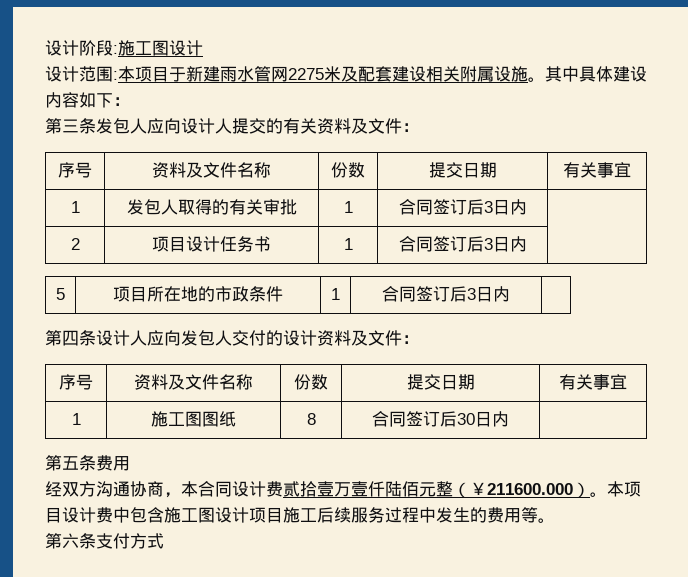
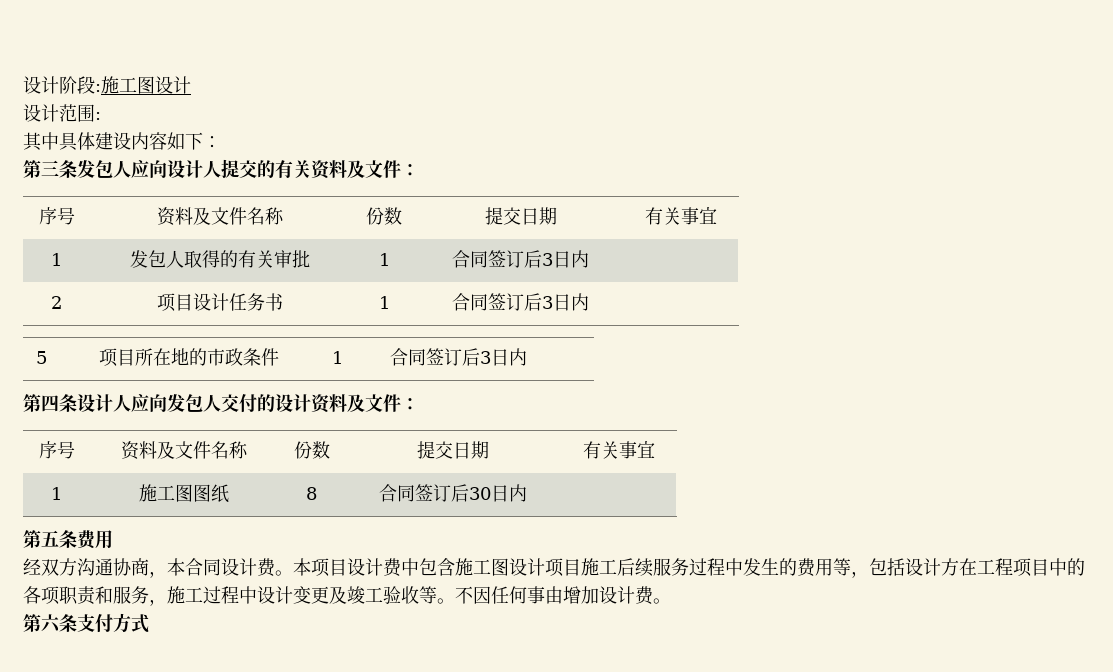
- 设计范围:本项目于新建雨水管网2275米及配套建设相关附属设施。其中具体建设内容如下：
+ 设计范围:
+ 其中具体建设内容如下：
- 经双方沟通协商，本合同设计费贰拾壹万壹仟陆佰元整（￥211600.000）。
+ 经双方沟通协商，本合同设计费。
- 本项目设计费中包含施工图设计项目施工后续服务过程中发生的费用等。
+ 本项目设计费中包含施工图设计项目施工后续服务过程中发生的费用等，包括设计方在工程项目中的各项职责和服务，施工过程中设计变更及竣工验收等。不因任何事由增加设计费。

